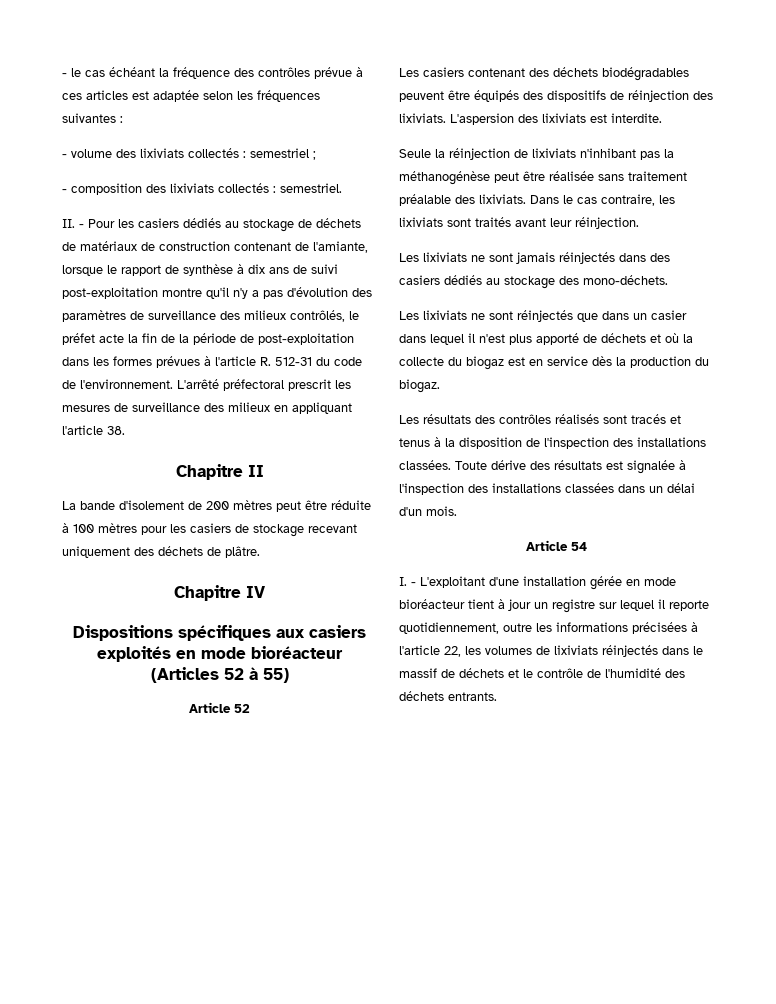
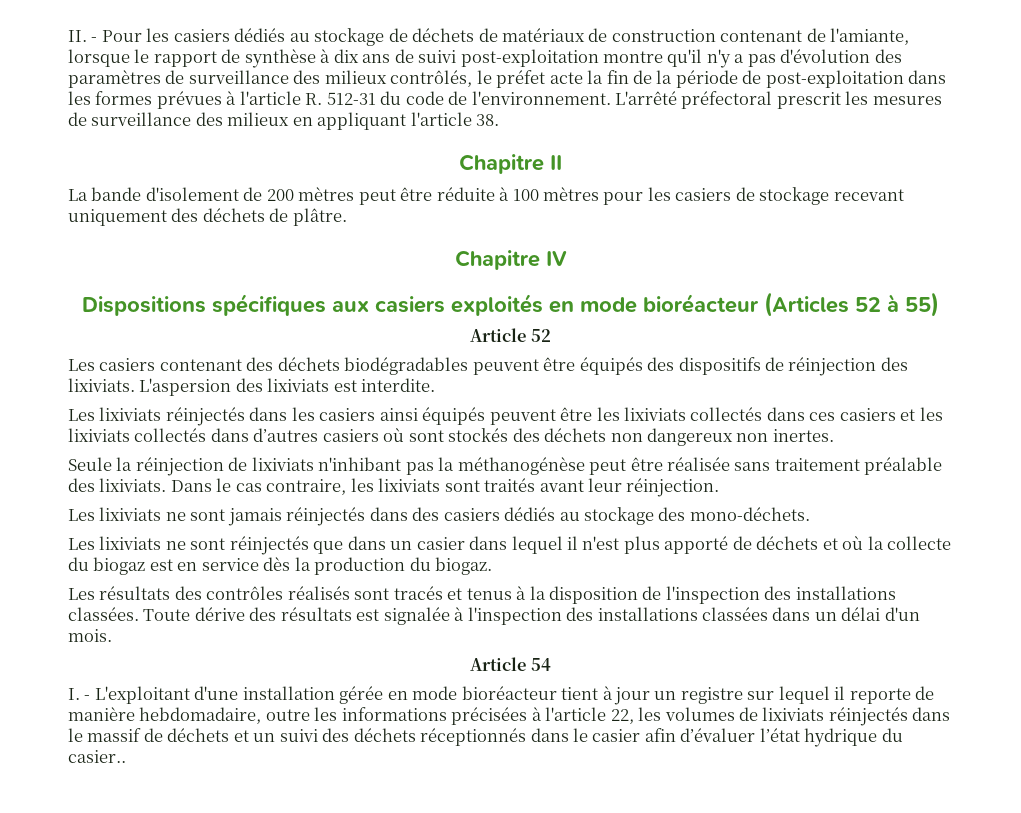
- - le cas échéant la fréquence des contrôles prévue à ces articles est adaptée selon les fréquences suivantes :
- - volume des lixiviats collectés : semestriel ;
- - composition des lixiviats collectés : semestriel.
+ Les lixiviats réinjectés dans les casiers ainsi équipés peuvent être les lixiviats collectés dans ces casiers et les lixiviats collectés dans d’autres casiers où sont stockés des déchets non dangereux non inertes.
- I. - L'exploitant d'une installation gérée en mode bioréacteur tient à jour un registre sur lequel il reporte quotidiennement, outre les informations précisées à l'article 22, les volumes de lixiviats réinjectés dans le massif de déchets et le contrôle de l'humidité des déchets entrants.
+ I. - L'exploitant d'une installation gérée en mode bioréacteur tient à jour un registre sur lequel il reporte de manière hebdomadaire, outre les informations précisées à l'article 22, les volumes de lixiviats réinjectés dans le massif de déchets et un suivi des déchets réceptionnés dans le casier afin d’évaluer l’état hydrique du casier..

